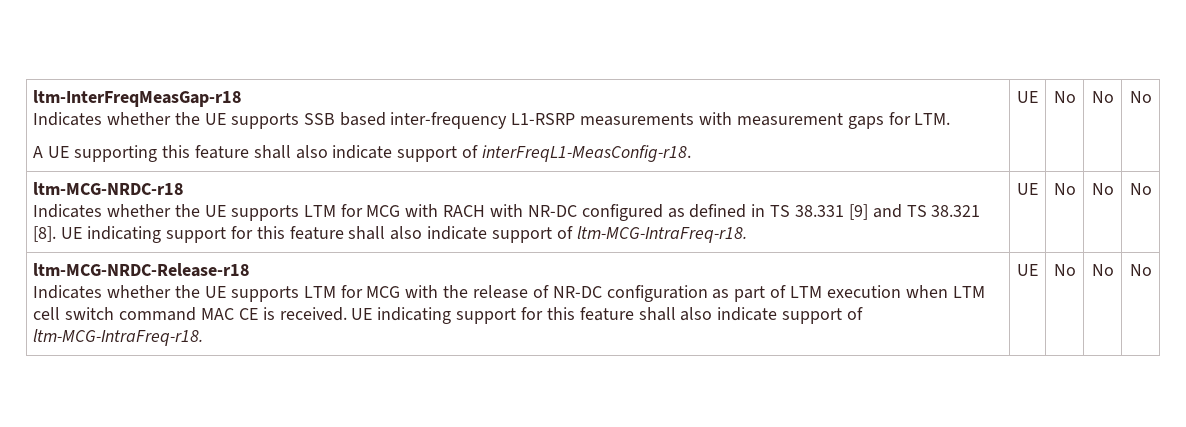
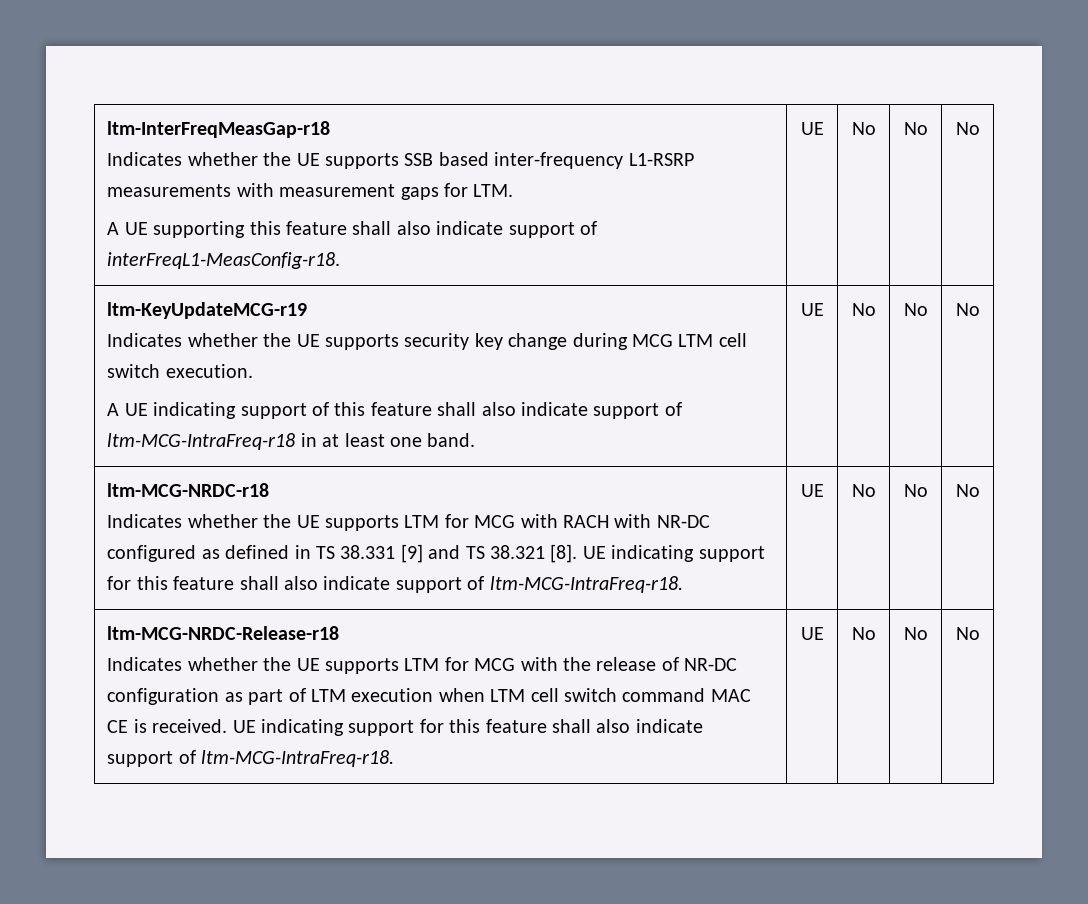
+ ltm-KeyUpdateMCG-r19
+ Indicates whether the UE supports security key change during MCG LTM cell switch execution.
+ A UE indicating support of this feature shall also indicate support of ltm-MCG-IntraFreq-r18 in at least one band. | UE | No | No | No

